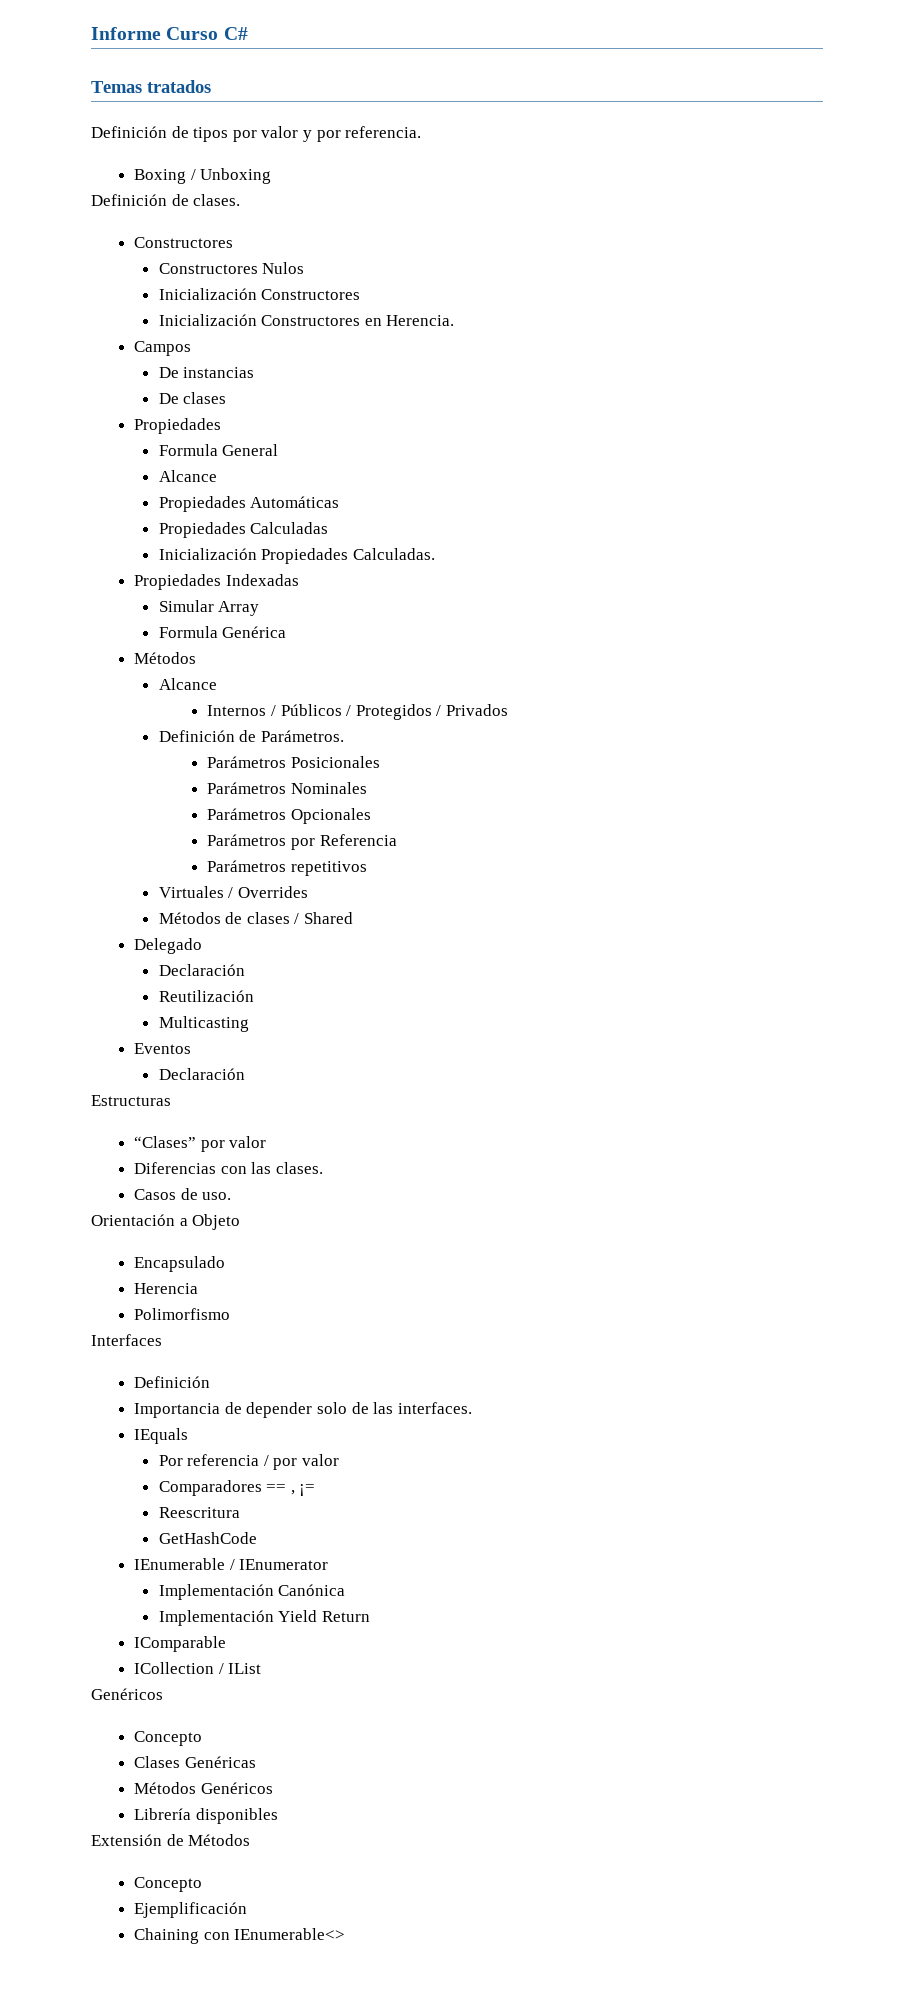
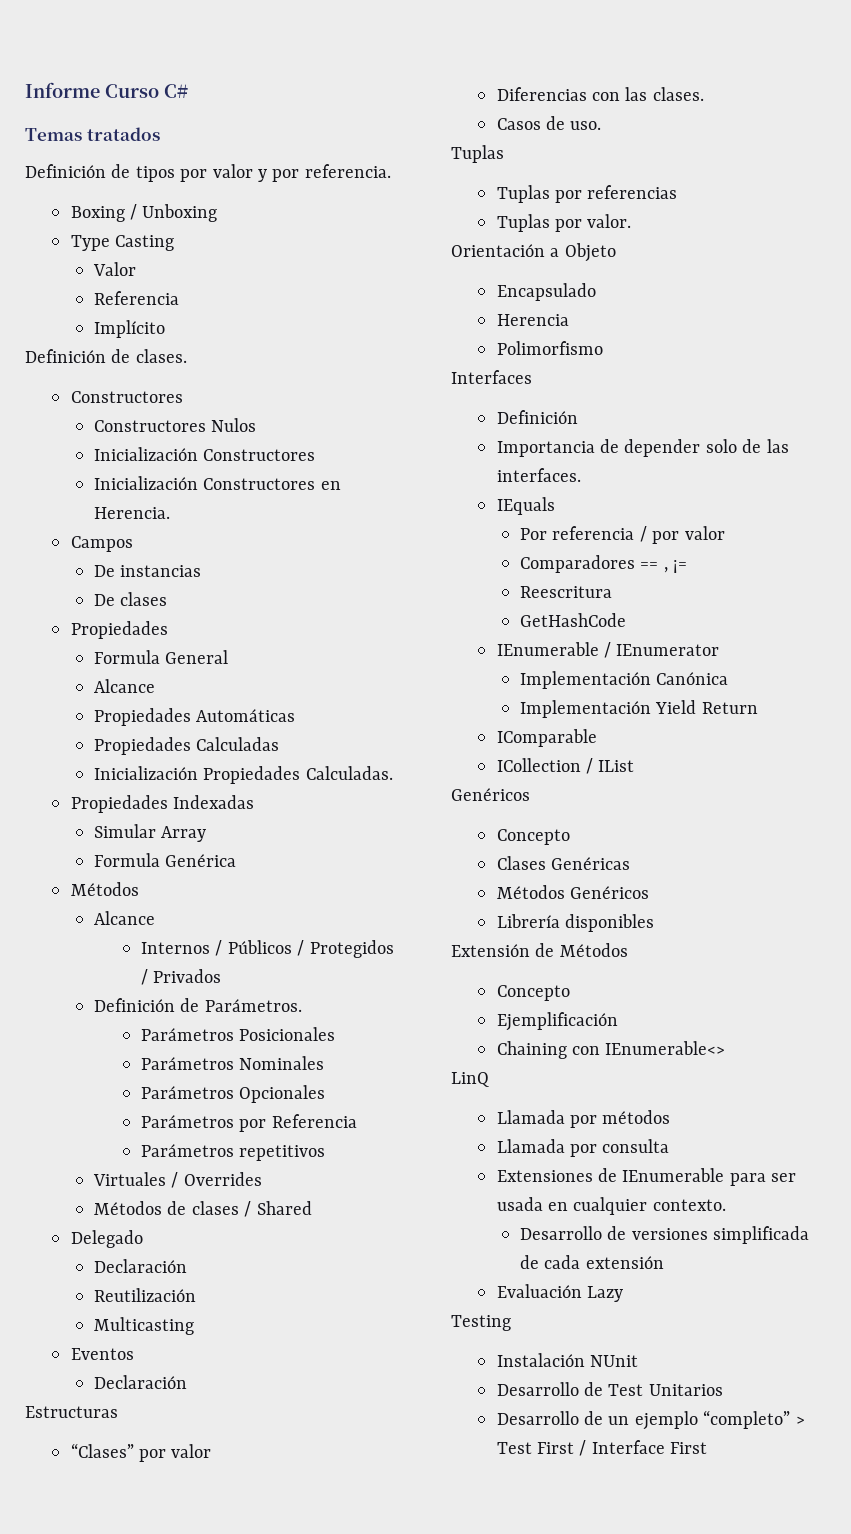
+ Type Casting
+ Valor
+ Referencia
+ Implícito
  Casos de uso.
+ Tuplas
+ Tuplas por referencias
+ Tuplas por valor.
+ LinQ
+ Llamada por métodos
+ Llamada por consulta
+ Extensiones de IEnumerable para ser usada en cualquier contexto.
+ Desarrollo de versiones simplificada de cada extensión
+ Evaluación Lazy
+ Testing
+ Instalación NUnit
+ Desarrollo de Test Unitarios
+ Desarrollo de un ejemplo “completo” > Test First / Interface First

